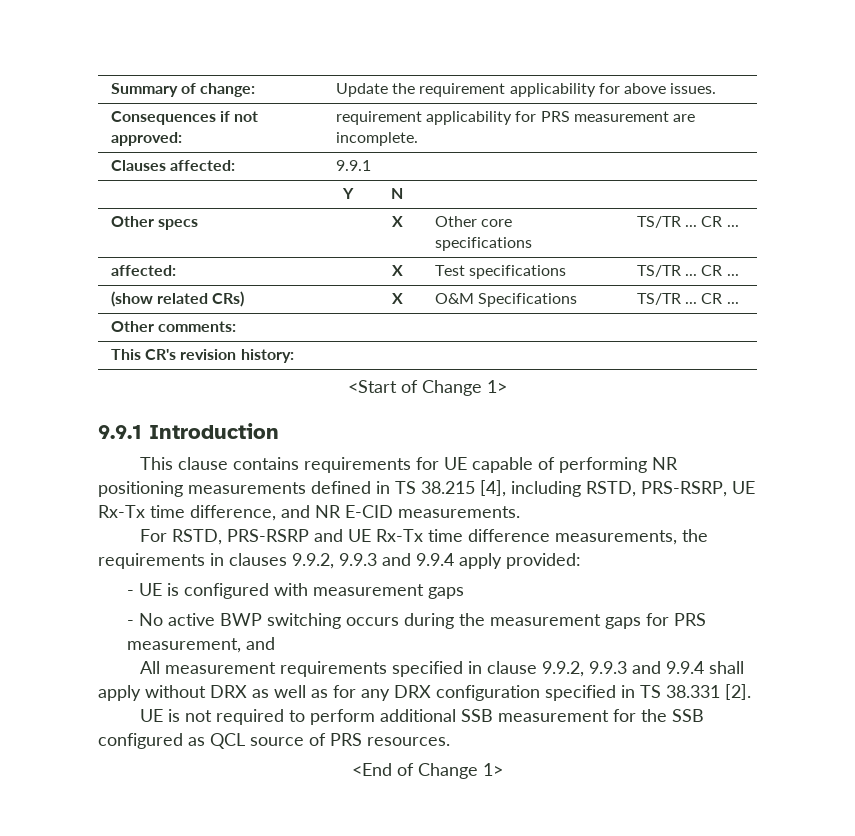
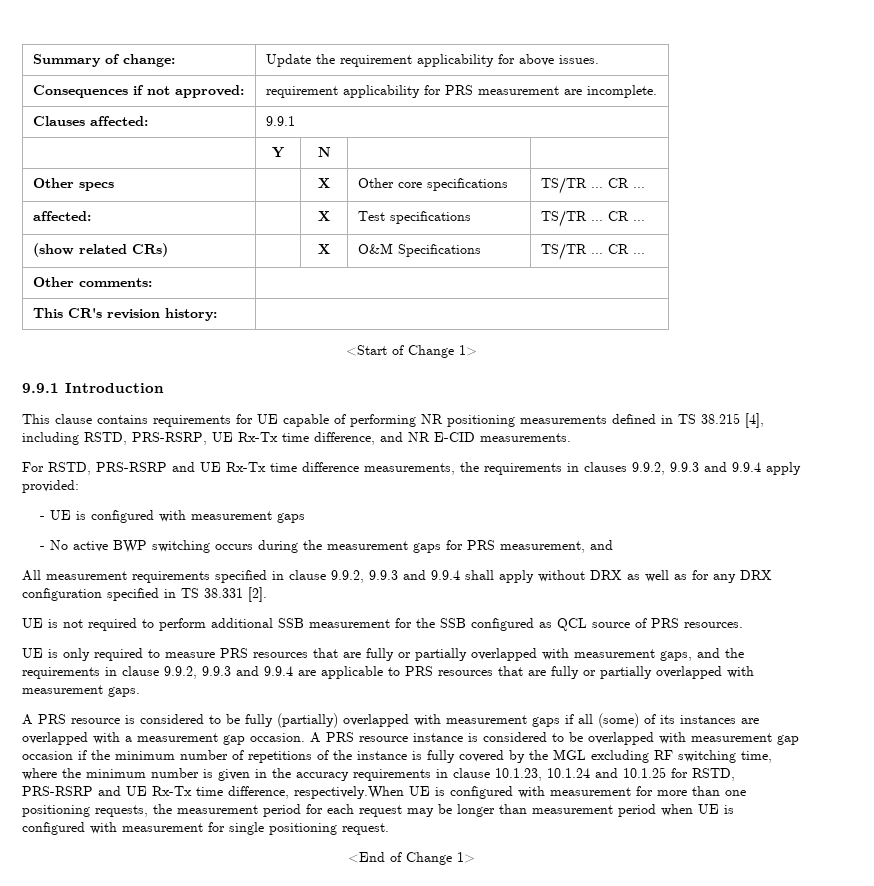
+ UE is only required to measure PRS resources that are fully or partially overlapped with measurement gaps, and the requirements in clause 9.9.2, 9.9.3 and 9.9.4 are applicable to PRS resources that are fully or partially overlapped with measurement gaps.
+ A PRS resource is considered to be fully (partially) overlapped with measurement gaps if all (some) of its instances are overlapped with a measurement gap occasion. A PRS resource instance is considered to be overlapped with measurement gap occasion if the minimum number of repetitions of the instance is fully covered by the MGL excluding RF switching time, where the minimum number is given in the accuracy requirements in clause 10.1.23, 10.1.24 and 10.1.25 for RSTD, PRS-RSRP and UE Rx-Tx time difference, respectively.When UE is configured with measurement for more than one positioning requests, the measurement period for each request may be longer than measurement period when UE is configured with measurement for single positioning request.

